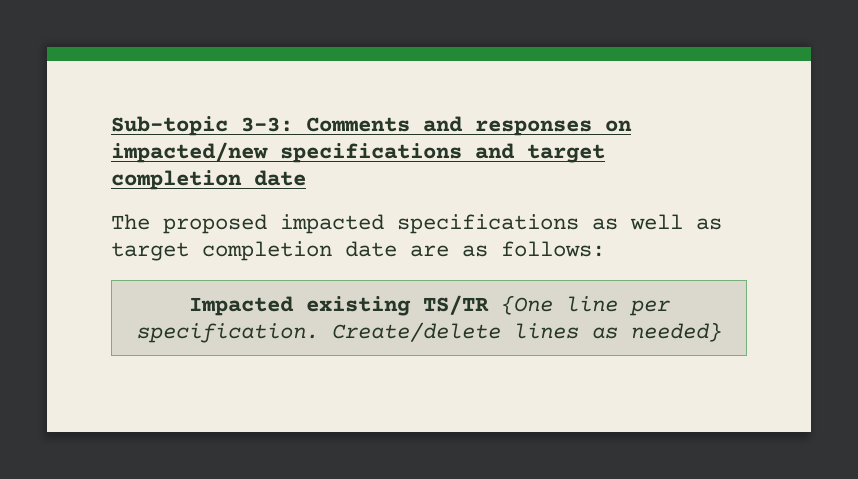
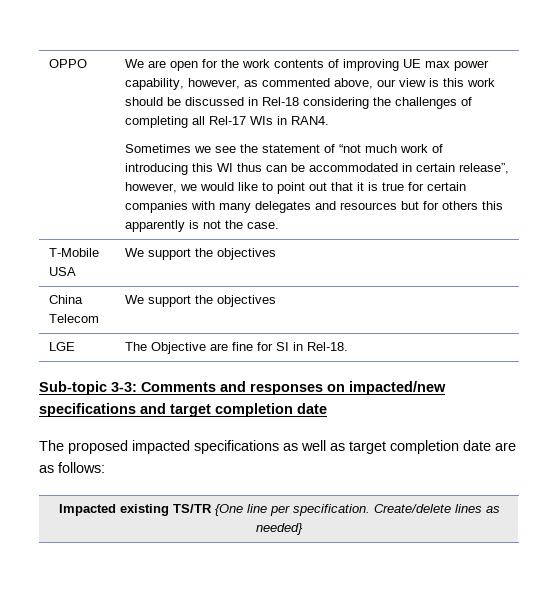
+ OPPO | We are open for the work contents of improving UE max power capability, however, as commented above, our view is this work should be discussed in Rel-18 considering the challenges of completing all Rel-17 WIs in RAN4.
+ Sometimes we see the statement of “not much work of introducing this WI thus can be accommodated in certain release”, however, we would like to point out that it is true for certain companies with many delegates and resources but for others this apparently is not the case.
+ T-Mobile USA | We support the objectives
+ China Telecom | We support the objectives
+ LGE | The Objective are fine for SI in Rel-18.

